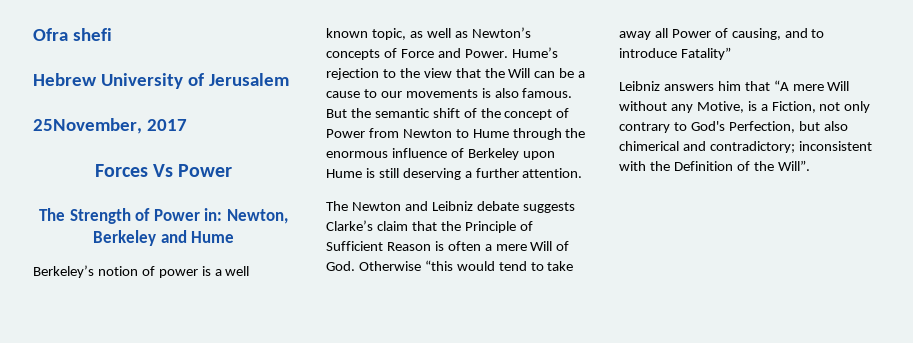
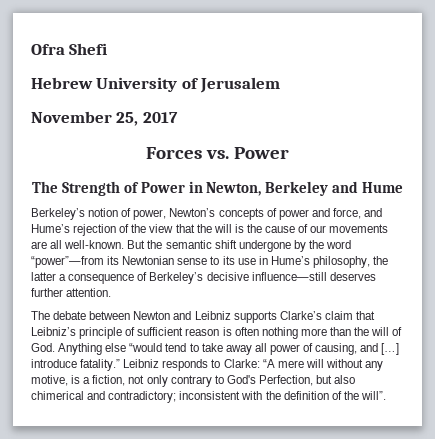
- Ofra shefi
+ Ofra Shefi
- 25November, 2017
+ November 25, 2017
- Forces Vs Power
+ Forces vs. Power
- The Strength of Power in: Newton, Berkeley and Hume
+ The Strength of Power in Newton, Berkeley and Hume
- Berkeley’s notion of power is a well known topic, as well as Newton’s concepts of Force and Power. Hume’s rejection to the view that the Will can be a cause to our movements is also famous. But the semantic shift of the concept of Power from Newton to Hume through the enormous influence of Berkeley upon Hume is still deserving a further attention.
+ Berkeley’s notion of power, Newton’s concepts of power and force, and Hume’s rejection of the view that the will is the cause of our movements are all well-known. But the semantic shift undergone by the word “power”—from its Newtonian sense to its use in Hume’s philosophy, the latter a consequence of Berkeley’s decisive influence—still deserves further attention.
- The Newton and Leibniz debate suggests Clarke’s claim that the Principle of Sufficient Reason is often a mere Will of God. Otherwise “this would tend to take away all Power of causing, and to introduce Fatality”
- Leibniz answers him that “A mere Will without any Motive, is a Fiction, not only contrary to God's Perfection, but also chimerical and contradictory; inconsistent with the Definition of the Will”.
+ The debate between Newton and Leibniz supports Clarke’s claim that Leibniz’s principle of sufficient reason is often nothing more than the will of God. Anything else “would tend to take away all power of causing, and […] introduce fatality.” Leibniz responds to Clarke: “A mere will without any motive, is a fiction, not only contrary to God's Perfection, but also chimerical and contradictory; inconsistent with the definition of the will”.

